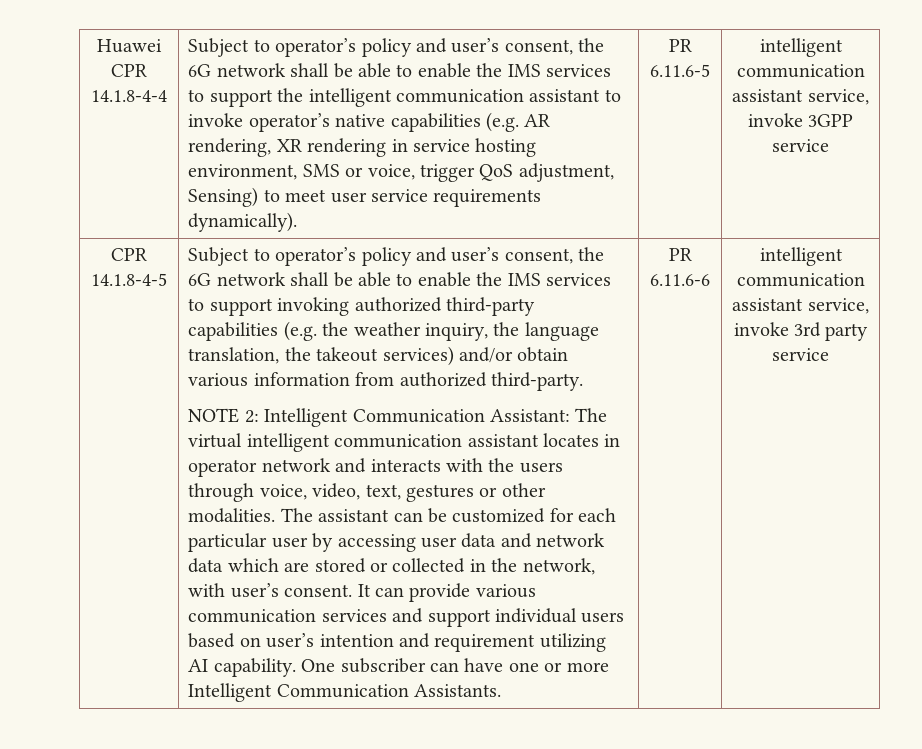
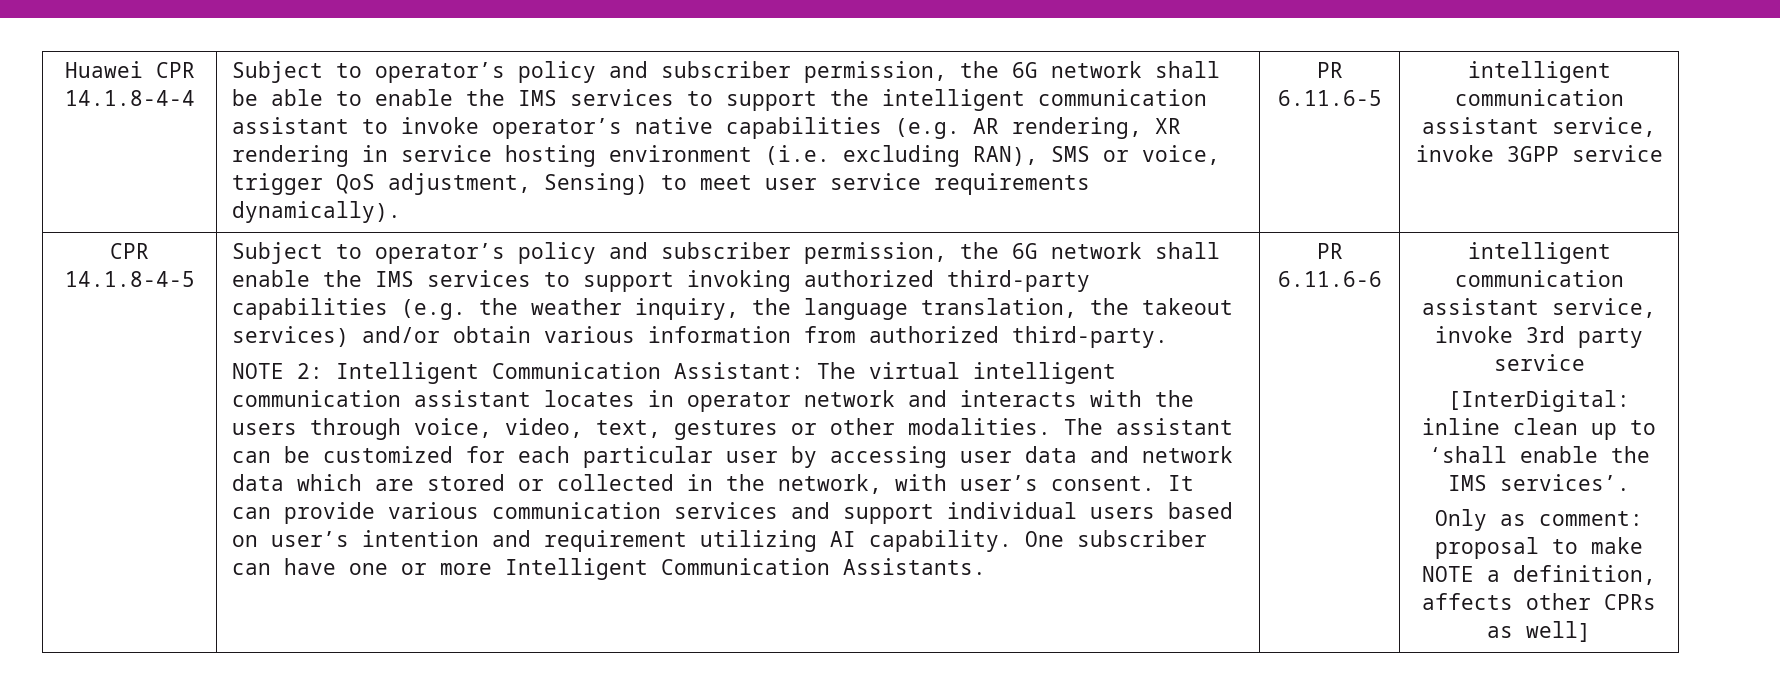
- Subject to operator’s policy and user’s consent, the 6G network shall be able to enable the IMS services to support the intelligent communication assistant to invoke operator’s native capabilities (e.g. AR rendering, XR rendering in service hosting environment, SMS or voice, trigger QoS adjustment, Sensing) to meet user service requirements dynamically).
+ Subject to operator’s policy and subscriber permission, the 6G network shall be able to enable the IMS services to support the intelligent communication assistant to invoke operator’s native capabilities (e.g. AR rendering, XR rendering in service hosting environment (i.e. excluding RAN), SMS or voice, trigger QoS adjustment, Sensing) to meet user service requirements dynamically).
- Subject to operator’s policy and user’s consent, the 6G network shall be able to enable the IMS services to support invoking authorized third-party capabilities (e.g. the weather inquiry, the language translation, the takeout services) and/or obtain various information from authorized third-party.
+ Subject to operator’s policy and subscriber permission, the 6G network shall enable the IMS services to support invoking authorized third-party capabilities (e.g. the weather inquiry, the language translation, the takeout services) and/or obtain various information from authorized third-party.
+ [InterDigital: inline clean up to ‘shall enable the IMS services’.
+ Only as comment: proposal to make NOTE a definition, affects other CPRs as well]

